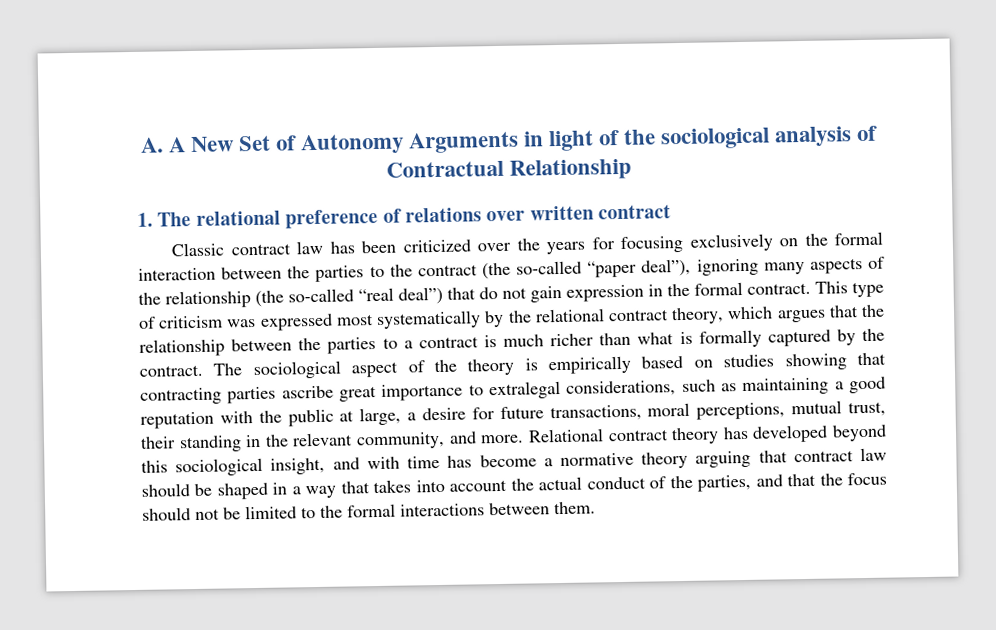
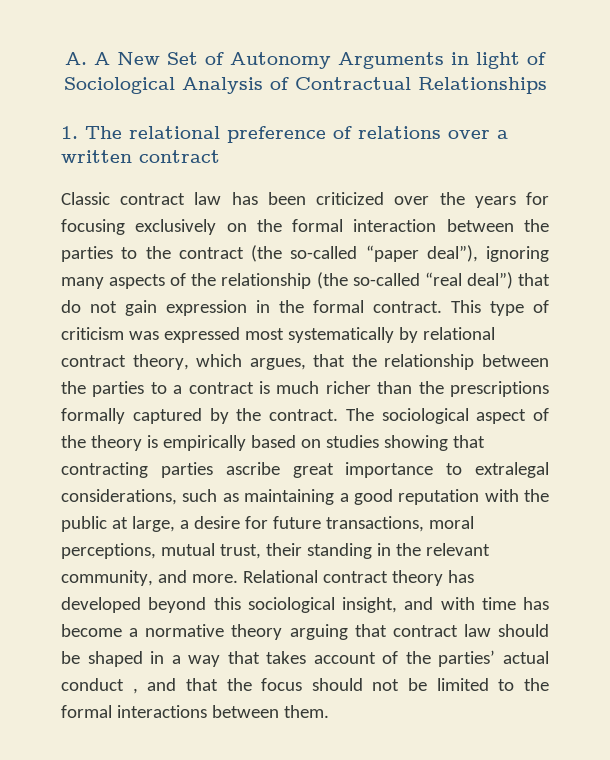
- A. A New Set of Autonomy Arguments in light of the sociological analysis of Contractual Relationship
+ A. A New Set of Autonomy Arguments in light of Sociological Analysis of Contractual Relationships
- 1. The relational preference of relations over written contract
+ 1. The relational preference of relations over a written contract
- This type of criticism was expressed most systematically by the relational contract theory, which argues that the relationship between the parties to a contract is much richer than what is formally captured by the contract.
+ This type of criticism was expressed most systematically by relational contract theory, which argues, that the relationship between the parties to a contract is much richer than the prescriptions formally captured by the contract.
- Relational contract theory has developed beyond this sociological insight, and with time has become a normative theory arguing that contract law should be shaped in a way that takes into account the actual conduct of the parties, and that the focus should not be limited to the formal interactions between them.
+ Relational contract theory has developed beyond this sociological insight, and with time has become a normative theory arguing that contract law should be shaped in a way that takes account of the parties’ actual conduct , and that the focus should not be limited to the formal interactions between them.

